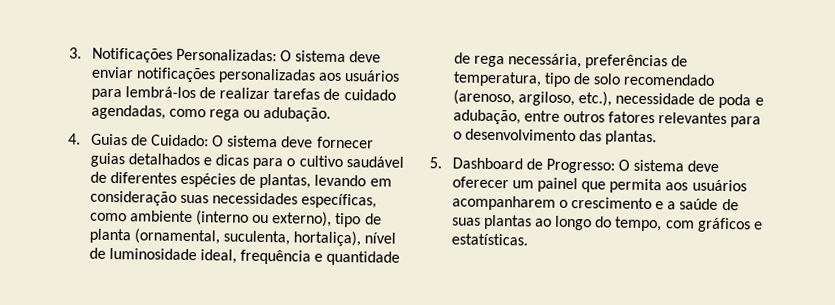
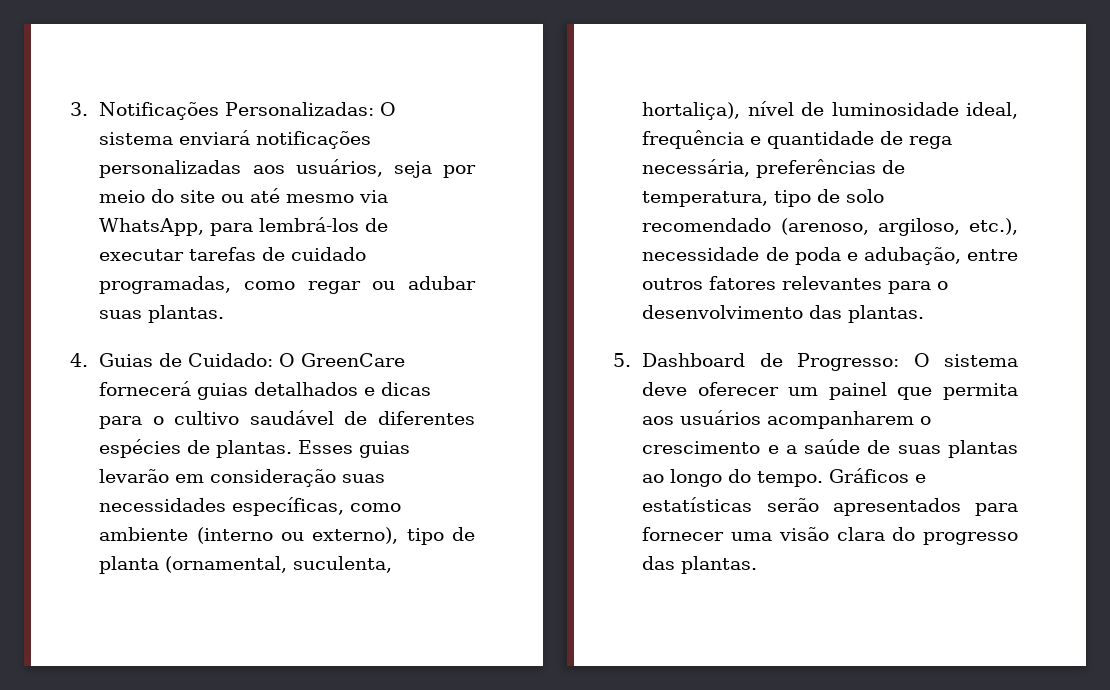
- 3. Notificações Personalizadas: O sistema deve enviar notificações personalizadas aos usuários para lembrá-los de realizar tarefas de cuidado agendadas, como rega ou adubação.
+ 3. Notificações Personalizadas: O sistema enviará notificações personalizadas aos usuários, seja por meio do site ou até mesmo via WhatsApp, para lembrá-los de executar tarefas de cuidado programadas, como regar ou adubar suas plantas.
- O sistema deve fornecer guias detalhados e dicas para o cultivo saudável de diferentes espécies de plantas, levando em consideração suas necessidades específicas, como ambiente (interno ou externo), tipo de planta (ornamental, suculenta, hortaliça), nível de luminosidade ideal, frequência e quantidade de rega necessária, preferências de temperatura, tipo de solo recomendado (arenoso, argiloso, etc.), necessidade de poda e adubação, entre outros fatores relevantes para o desenvolvimento das plantas.
+ O GreenCare fornecerá guias detalhados e dicas para o cultivo saudável de diferentes espécies de plantas. Esses guias levarão em consideração suas necessidades específicas, como ambiente (interno ou externo), tipo de planta (ornamental, suculenta, hortaliça), nível de luminosidade ideal, frequência e quantidade de rega necessária, preferências de temperatura, tipo de solo recomendado (arenoso, argiloso, etc.), necessidade de poda e adubação, entre outros fatores relevantes para o desenvolvimento das plantas.
- 5. Dashboard de Progresso: O sistema deve oferecer um painel que permita aos usuários acompanharem o crescimento e a saúde de suas plantas ao longo do tempo, com gráficos e estatísticas.
+ 5. Dashboard de Progresso: O sistema deve oferecer um painel que permita aos usuários acompanharem o crescimento e a saúde de suas plantas ao longo do tempo. Gráficos e estatísticas serão apresentados para fornecer uma visão clara do progresso das plantas.

